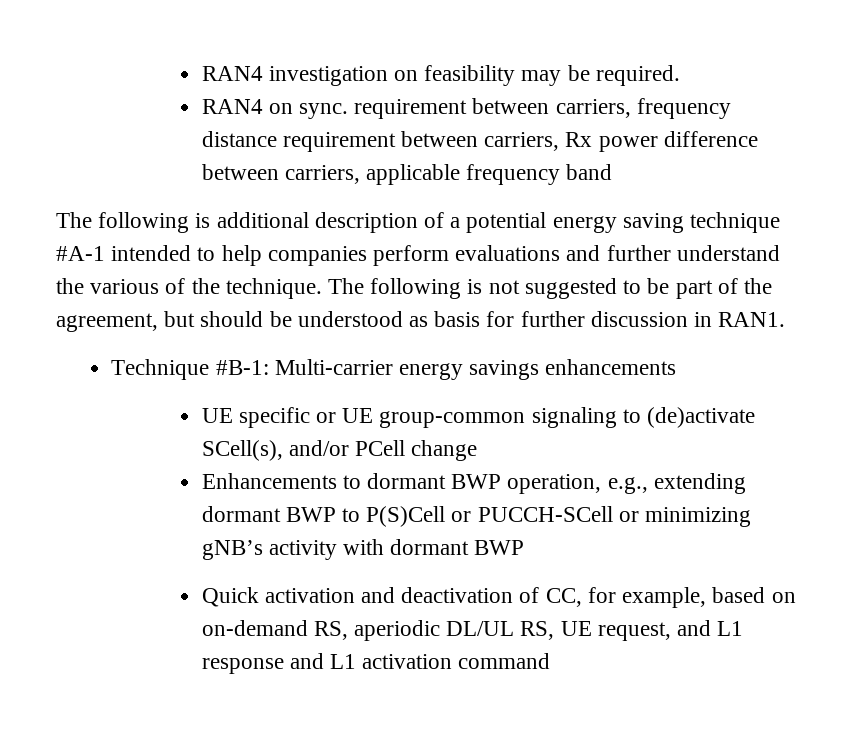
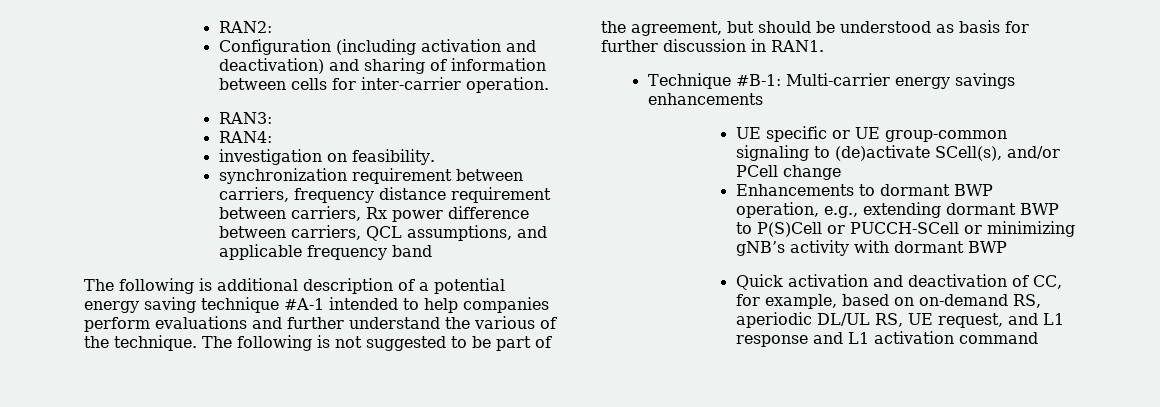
- RAN4 investigation on feasibility may be required.
- RAN4 on sync. requirement between carriers, frequency distance requirement between carriers, Rx power difference between carriers, applicable frequency band
+ RAN2:
+ Configuration (including activation and deactivation) and sharing of information between cells for inter-carrier operation.
+ RAN3:
+ RAN4:
+ investigation on feasibility.
+ synchronization requirement between carriers, frequency distance requirement between carriers, Rx power difference between carriers, QCL assumptions, and applicable frequency band

